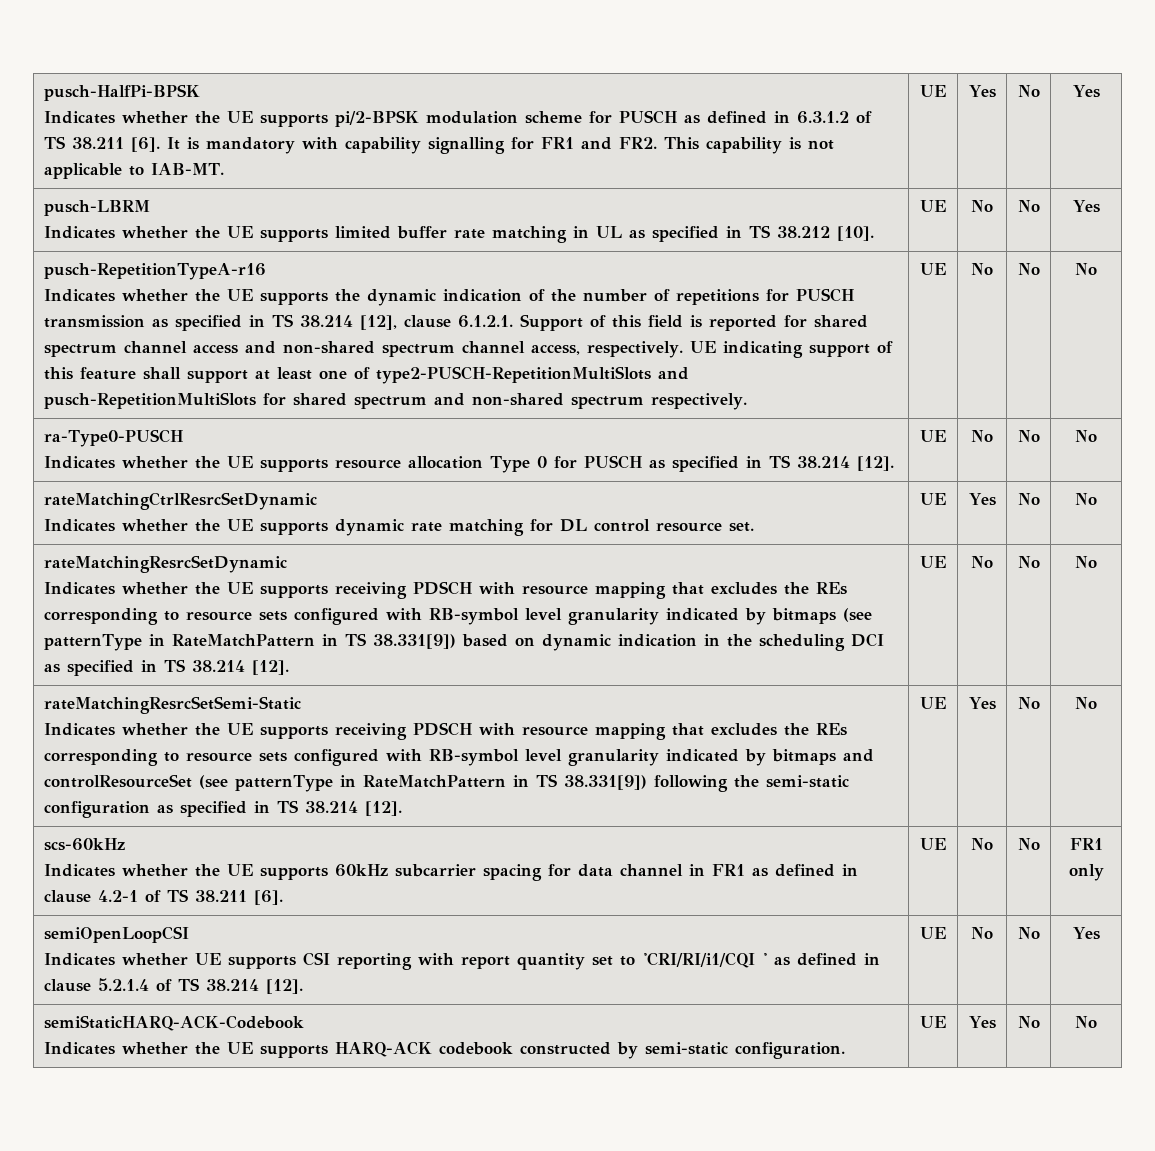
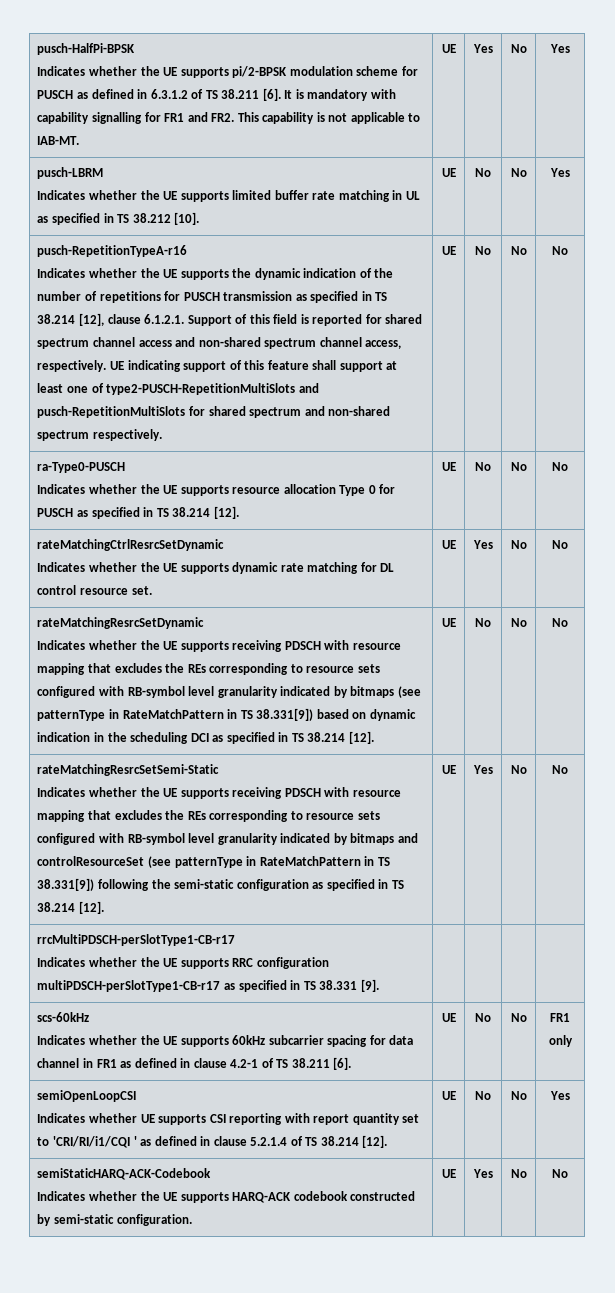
+ rrcMultiPDSCH-perSlotType1-CB-r17
+ Indicates whether the UE supports RRC configuration multiPDSCH-perSlotType1-CB-r17 as specified in TS 38.331 [9]. | | | |

